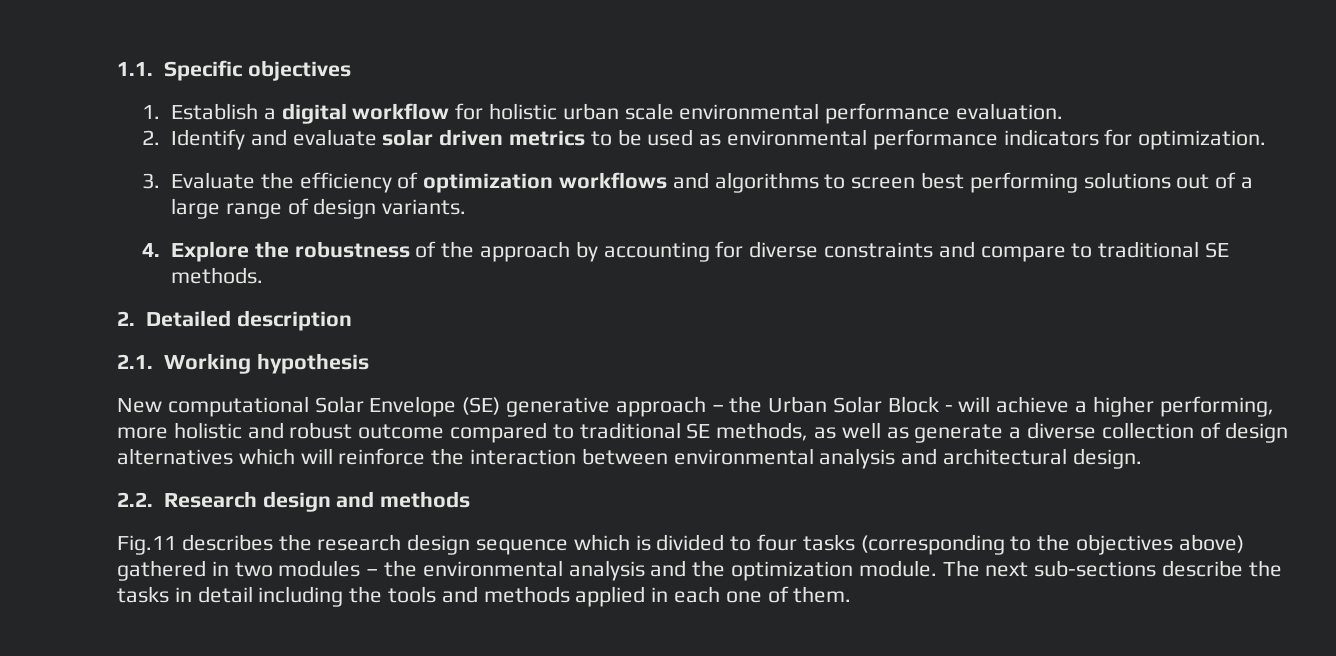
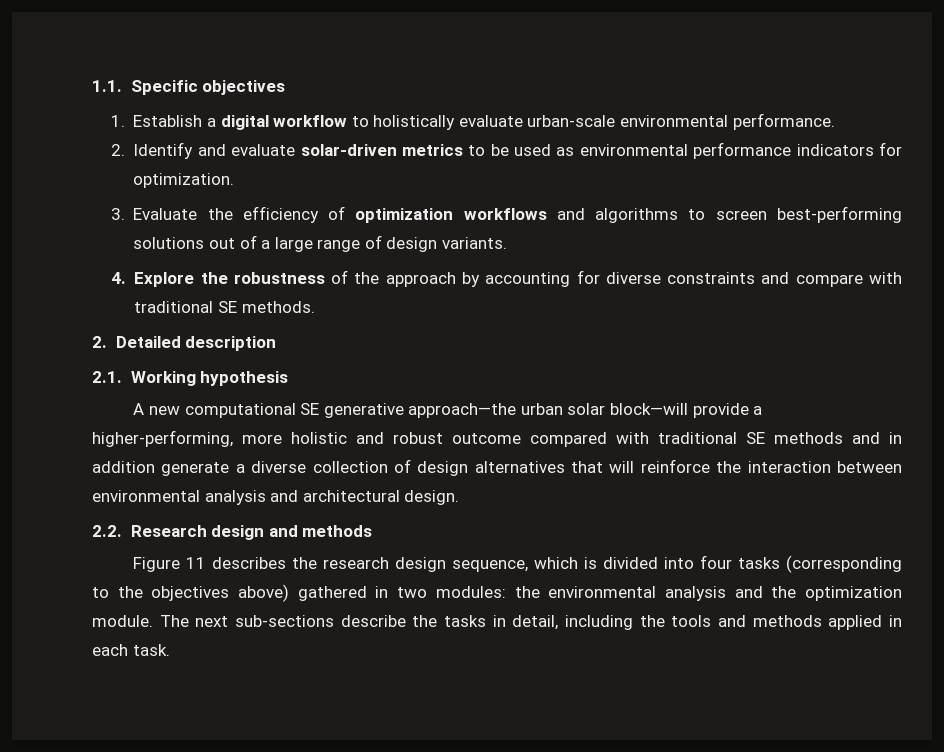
- 1. Establish a digital workflow for holistic urban scale environmental performance evaluation.
+ 1. Establish a digital workflow to holistically evaluate urban-scale environmental performance.
- 2. Identify and evaluate solar driven metrics to be used as environmental performance indicators for optimization.
+ 2. Identify and evaluate solar-driven metrics to be used as environmental performance indicators for optimization.
- 3. Evaluate the efficiency of optimization workflows and algorithms to screen best performing solutions out of a large range of design variants.
+ 3. Evaluate the efficiency of optimization workflows and algorithms to screen best-performing solutions out of a large range of design variants.
- 4. Explore the robustness of the approach by accounting for diverse constraints and compare to traditional SE methods.
+ 4. Explore the robustness of the approach by accounting for diverse constraints and compare with traditional SE methods.
- New computational Solar Envelope (SE) generative approach – the Urban Solar Block - will achieve a higher performing, more holistic and robust outcome compared to traditional SE methods, as well as generate a diverse collection of design alternatives which will reinforce the interaction between environmental analysis and architectural design.
+ A new computational SE generative approach—the urban solar block—will provide a higher-performing, more holistic and robust outcome compared with traditional SE methods and in addition generate a diverse collection of design alternatives that will reinforce the interaction between environmental analysis and architectural design.
- Fig.11 describes the research design sequence which is divided to four tasks (corresponding to the objectives above) gathered in two modules – the environmental analysis and the optimization module.
+ Figure 11 describes the research design sequence, which is divided into four tasks (corresponding to the objectives above) gathered in two modules: the environmental analysis and the optimization module.
- The next sub-sections describe the tasks in detail including the tools and methods applied in each one of them.
+ The next sub-sections describe the tasks in detail, including the tools and methods applied in each task.

